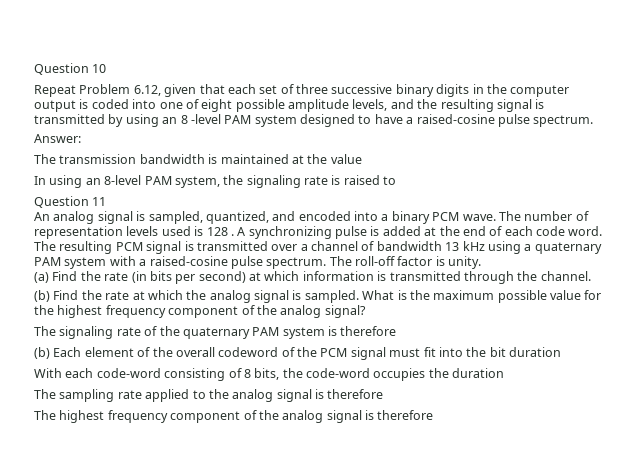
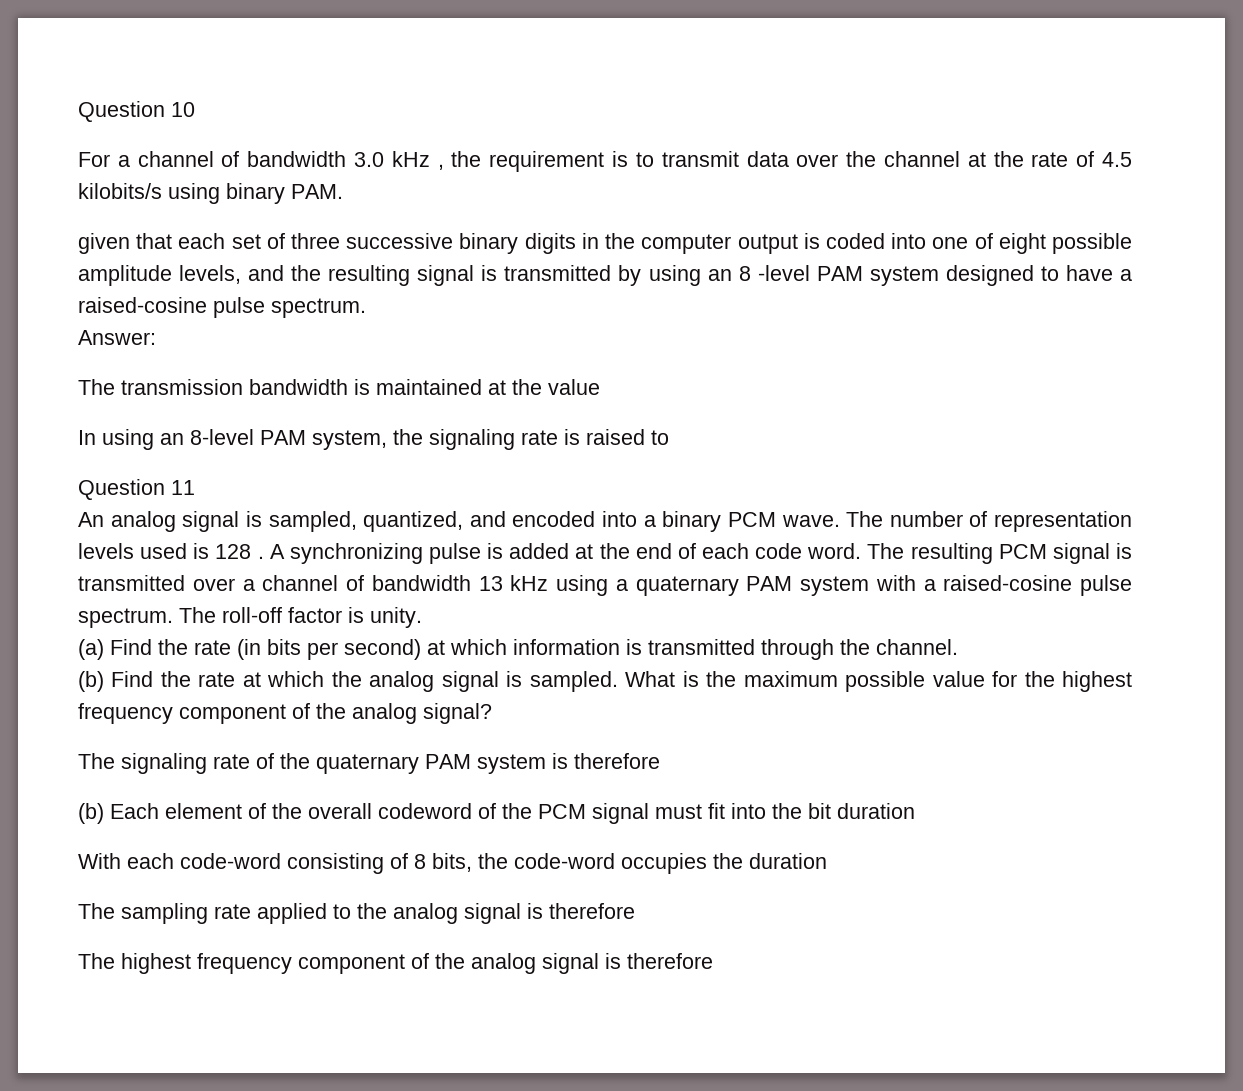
- Repeat Problem 6.12, given that each set of three successive binary digits in the computer output is coded into one of eight possible amplitude levels, and the resulting signal is transmitted by using an 8 -level PAM system designed to have a raised-cosine pulse spectrum.
+ For a channel of bandwidth 3.0 kHz , the requirement is to transmit data over the channel at the rate of 4.5 kilobits/s using binary PAM.
+ given that each set of three successive binary digits in the computer output is coded into one of eight possible amplitude levels, and the resulting signal is transmitted by using an 8 -level PAM system designed to have a raised-cosine pulse spectrum.

